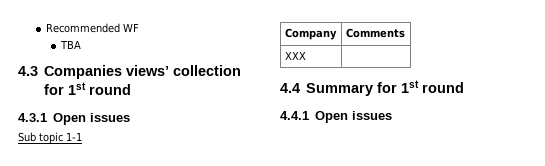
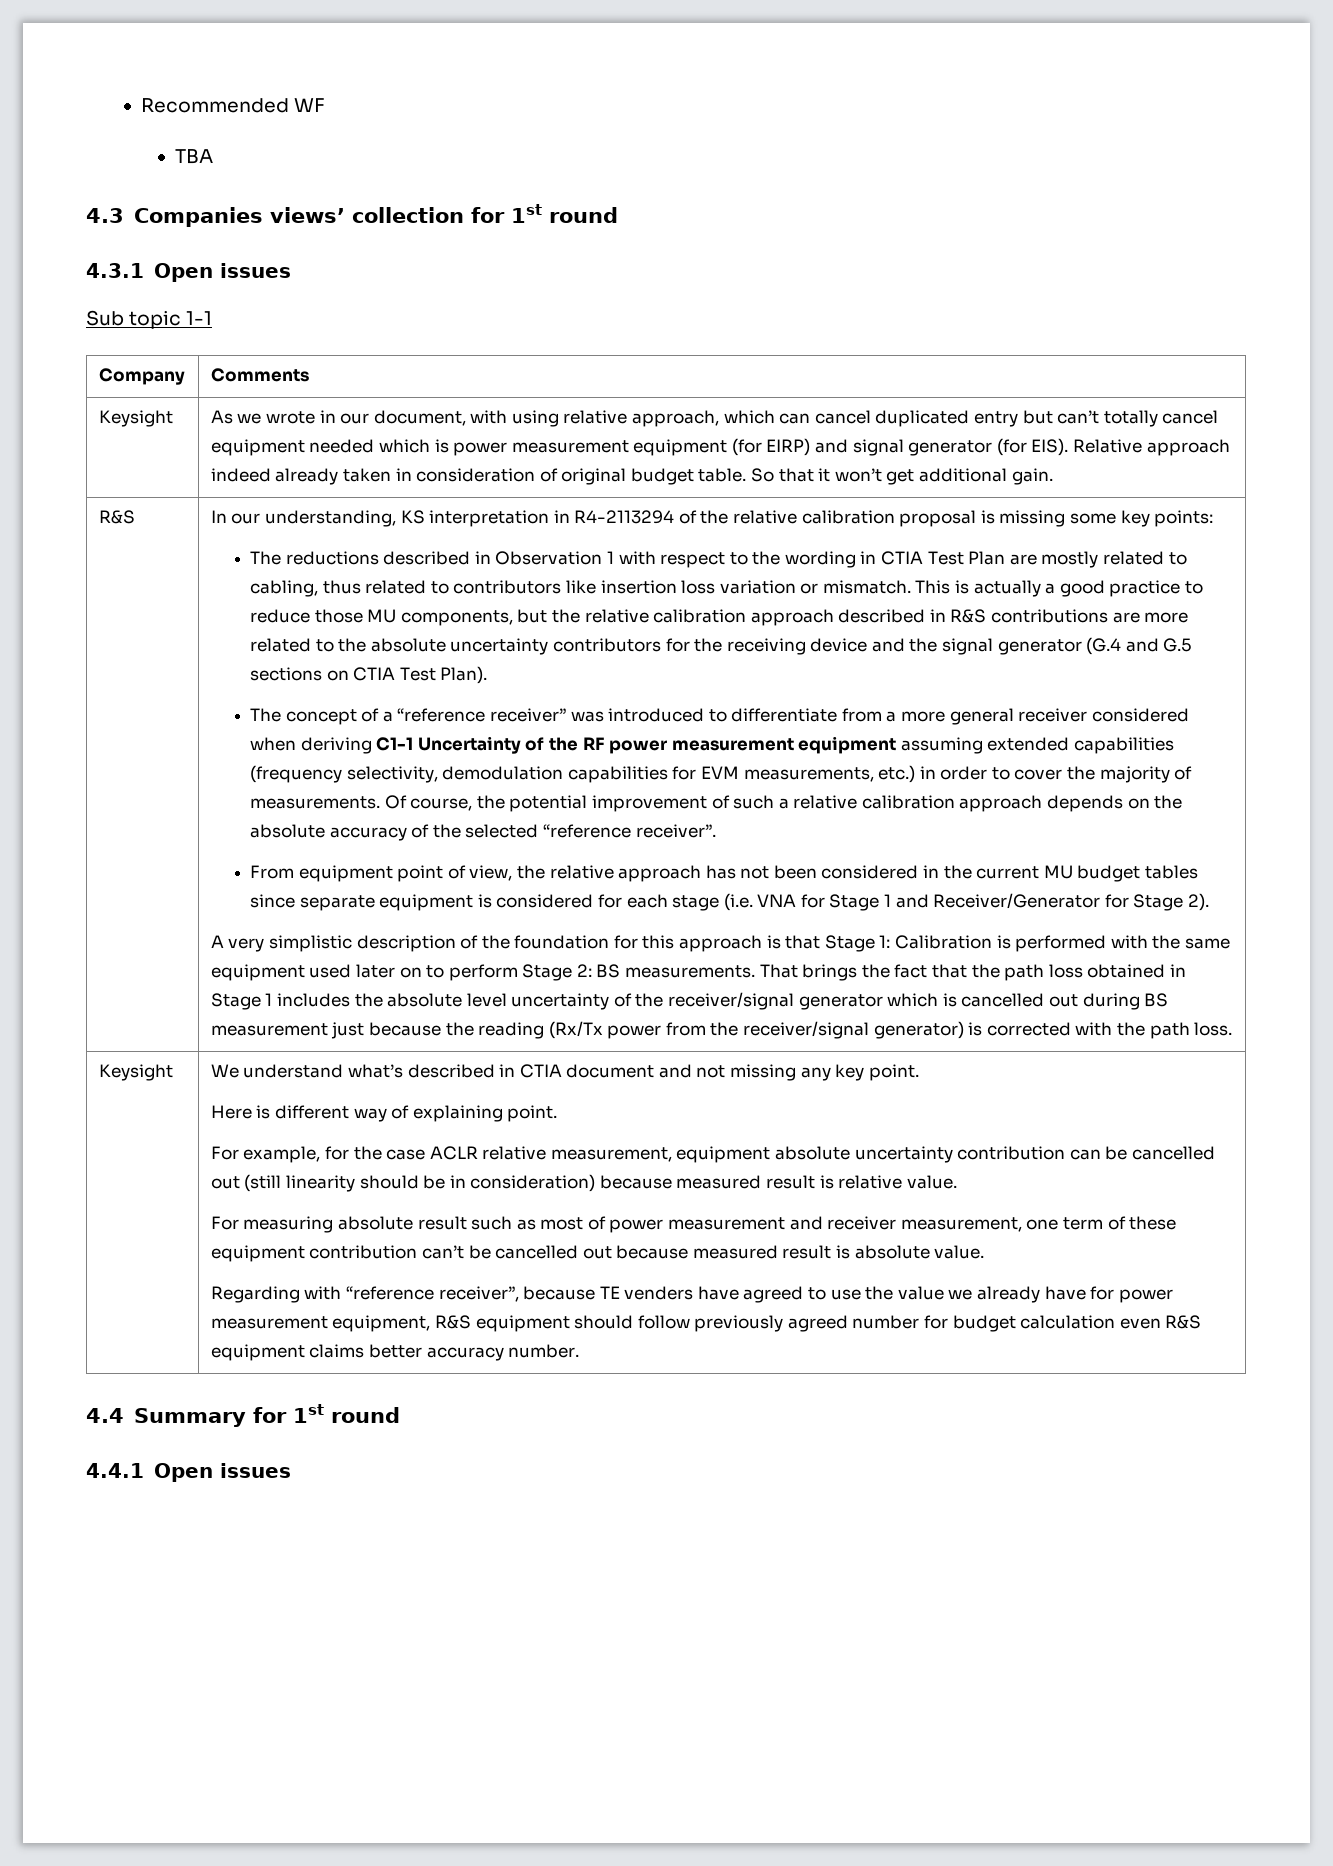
- XXX
+ Keysight | As we wrote in our document, with using relative approach, which can cancel duplicated entry but can’t totally cancel equipment needed which is power measurement equipment (for EIRP) and signal generator (for EIS). Relative approach indeed already taken in consideration of original budget table. So that it won’t get additional gain.
+ R&S | In our understanding, KS interpretation in R4-2113294 of the relative calibration proposal is missing some key points:
+ The reductions described in Observation 1 with respect to the wording in CTIA Test Plan are mostly related to cabling, thus related to contributors like insertion loss variation or mismatch. This is actually a good practice to reduce those MU components, but the relative calibration approach described in R&S contributions are more related to the absolute uncertainty contributors for the receiving device and the signal generator (G.4 and G.5 sections on CTIA Test Plan).
+ The concept of a “reference receiver” was introduced to differentiate from a more general receiver considered when deriving C1-1 Uncertainty of the RF power measurement equipment assuming extended capabilities (frequency selectivity, demodulation capabilities for EVM measurements, etc.) in order to cover the majority of measurements. Of course, the potential improvement of such a relative calibration approach depends on the absolute accuracy of the selected “reference receiver”.
+ From equipment point of view, the relative approach has not been considered in the current MU budget tables since separate equipment is considered for each stage (i.e. VNA for Stage 1 and Receiver/Generator for Stage 2).
+ A very simplistic description of the foundation for this approach is that Stage 1: Calibration is performed with the same equipment used later on to perform Stage 2: BS measurements. That brings the fact that the path loss obtained in Stage 1 includes the absolute level uncertainty of the receiver/signal generator which is cancelled out during BS measurement just because the reading (Rx/Tx power from the receiver/signal generator) is corrected with the path loss.
+ Keysight | We understand what’s described in CTIA document and not missing any key point.
+ Here is different way of explaining point.
+ For example, for the case ACLR relative measurement, equipment absolute uncertainty contribution can be cancelled out (still linearity should be in consideration) because measured result is relative value.
+ For measuring absolute result such as most of power measurement and receiver measurement, one term of these equipment contribution can’t be cancelled out because measured result is absolute value.
+ Regarding with “reference receiver”, because TE venders have agreed to use the value we already have for power measurement equipment, R&S equipment should follow previously agreed number for budget calculation even R&S equipment claims better accuracy number.

